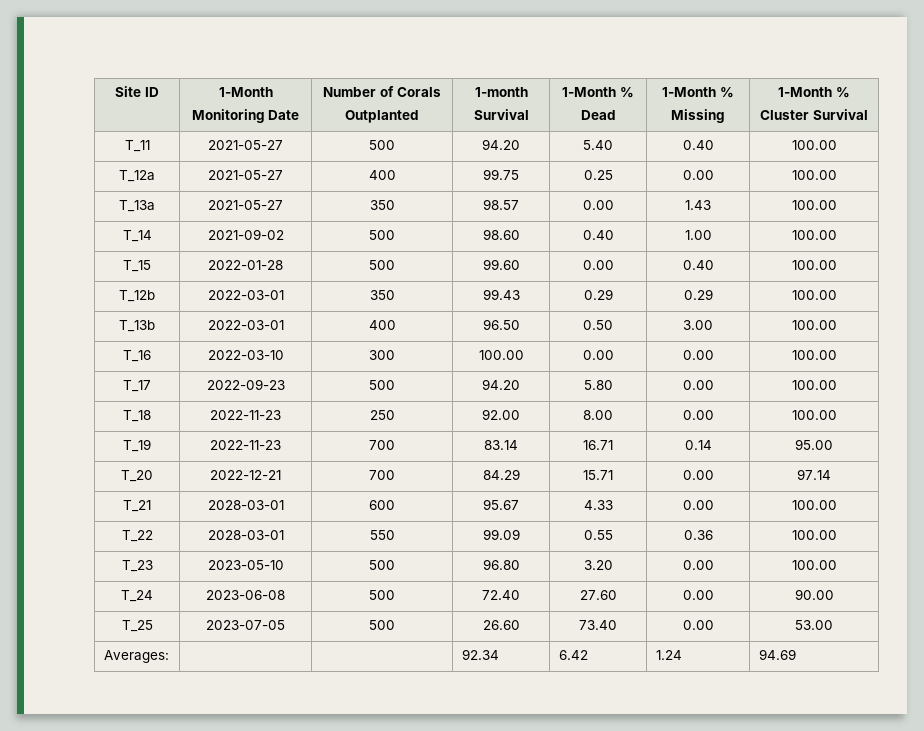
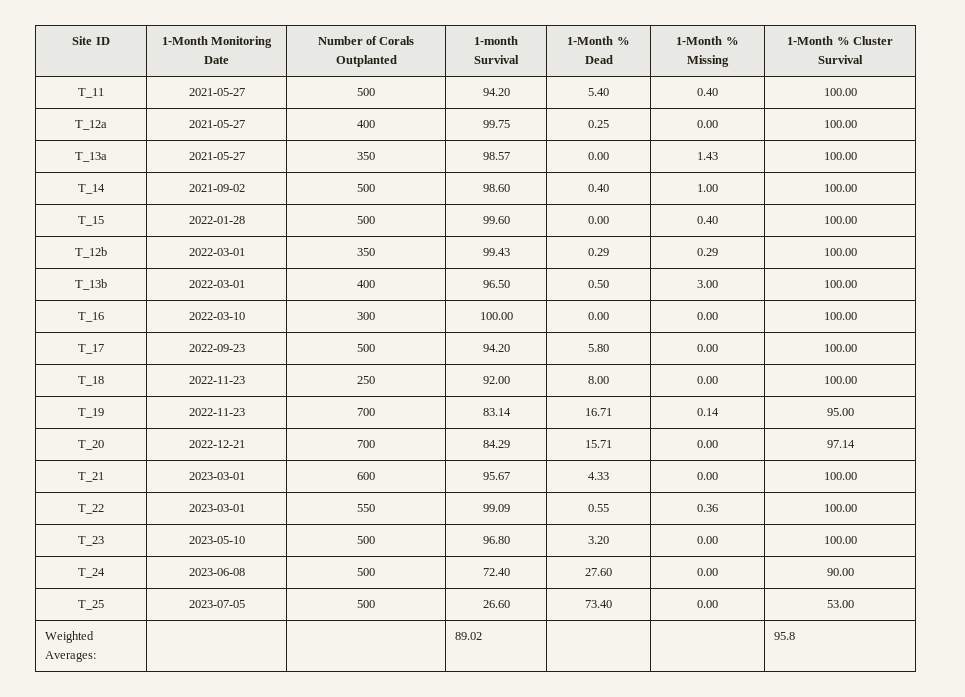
- T_21 | 2028-03-01 | 600 | 95.67 | 4.33 | 0.00 | 100.00
+ T_21 | 2023-03-01 | 600 | 95.67 | 4.33 | 0.00 | 100.00
- T_22 | 2028-03-01 | 550 | 99.09 | 0.55 | 0.36 | 100.00
+ T_22 | 2023-03-01 | 550 | 99.09 | 0.55 | 0.36 | 100.00
- Averages: | | | 92.34 | 6.42 | 1.24 | 94.69
+ Weighted Averages: | | | 89.02 | | | 95.8

